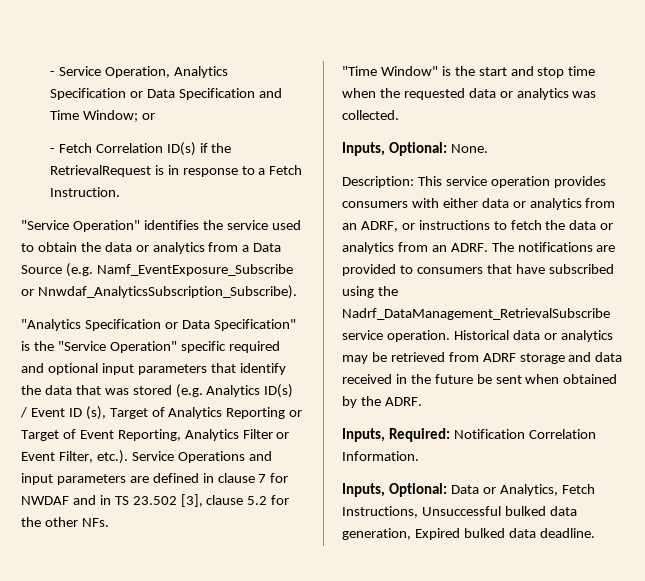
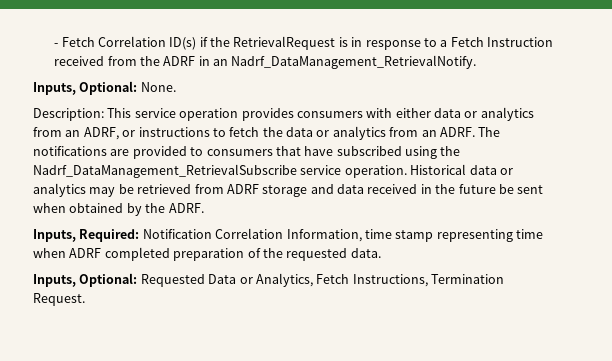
- - Service Operation, Analytics Specification or Data Specification and Time Window; or
- - Fetch Correlation ID(s) if the RetrievalRequest is in response to a Fetch Instruction.
- "Service Operation" identifies the service used to obtain the data or analytics from a Data Source (e.g. Namf_EventExposure_Subscribe or Nnwdaf_AnalyticsSubscription_Subscribe).
- "Analytics Specification or Data Specification" is the "Service Operation" specific required and optional input parameters that identify the data that was stored (e.g. Analytics ID(s) / Event ID (s), Target of Analytics Reporting or Target of Event Reporting, Analytics Filter or Event Filter, etc.). Service Operations and input parameters are defined in clause 7 for NWDAF and in TS 23.502 [3], clause 5.2 for the other NFs.
- "Time Window" is the start and stop time when the requested data or analytics was collected.
+ - Fetch Correlation ID(s) if the RetrievalRequest is in response to a Fetch Instruction received from the ADRF in an Nadrf_DataManagement_RetrievalNotify.
- Inputs, Required: Notification Correlation Information.
- Inputs, Optional: Data or Analytics, Fetch Instructions, Unsuccessful bulked data generation, Expired bulked data deadline.
+ Inputs, Required: Notification Correlation Information, time stamp representing time when ADRF completed preparation of the requested data.
+ Inputs, Optional: Requested Data or Analytics, Fetch Instructions, Termination Request.

